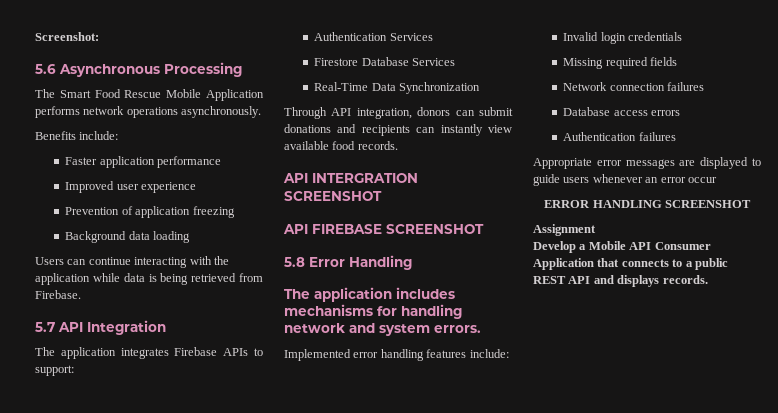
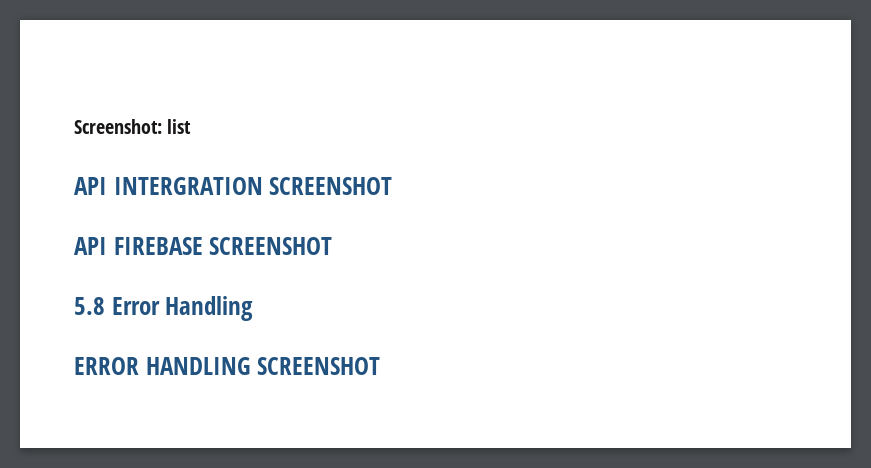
- Screenshot:
- 5.6 Asynchronous Processing
- The Smart Food Rescue Mobile Application performs network operations asynchronously.
- Benefits include:
- Faster application performance
- Improved user experience
- Prevention of application freezing
- Background data loading
- Users can continue interacting with the application while data is being retrieved from Firebase.
- 5.7 API Integration
- The application integrates Firebase APIs to support:
- Authentication Services
- Firestore Database Services
- Real-Time Data Synchronization
- Through API integration, donors can submit donations and recipients can instantly view available food records.
+ Screenshot: list
- The application includes mechanisms for handling network and system errors.
- Implemented error handling features include:
- Invalid login credentials
- Missing required fields
- Network connection failures
- Database access errors
- Authentication failures
- Appropriate error messages are displayed to guide users whenever an error occur
  ERROR HANDLING SCREENSHOT
- Assignment
- Develop a Mobile API Consumer Application that connects to a public REST API and displays records.

